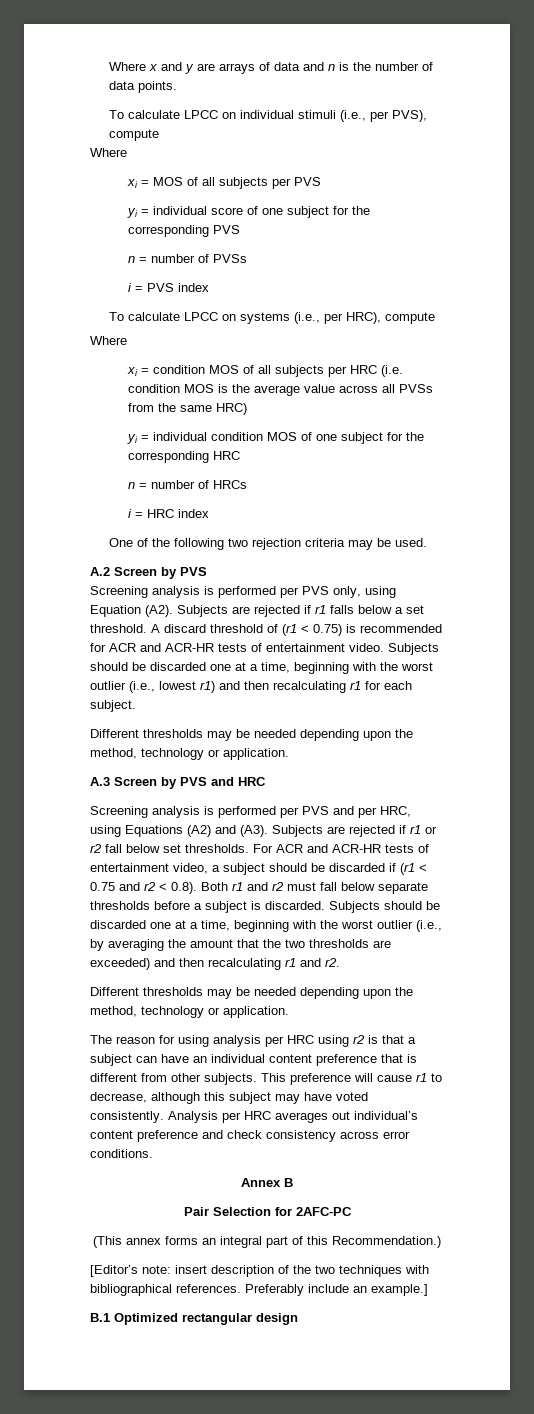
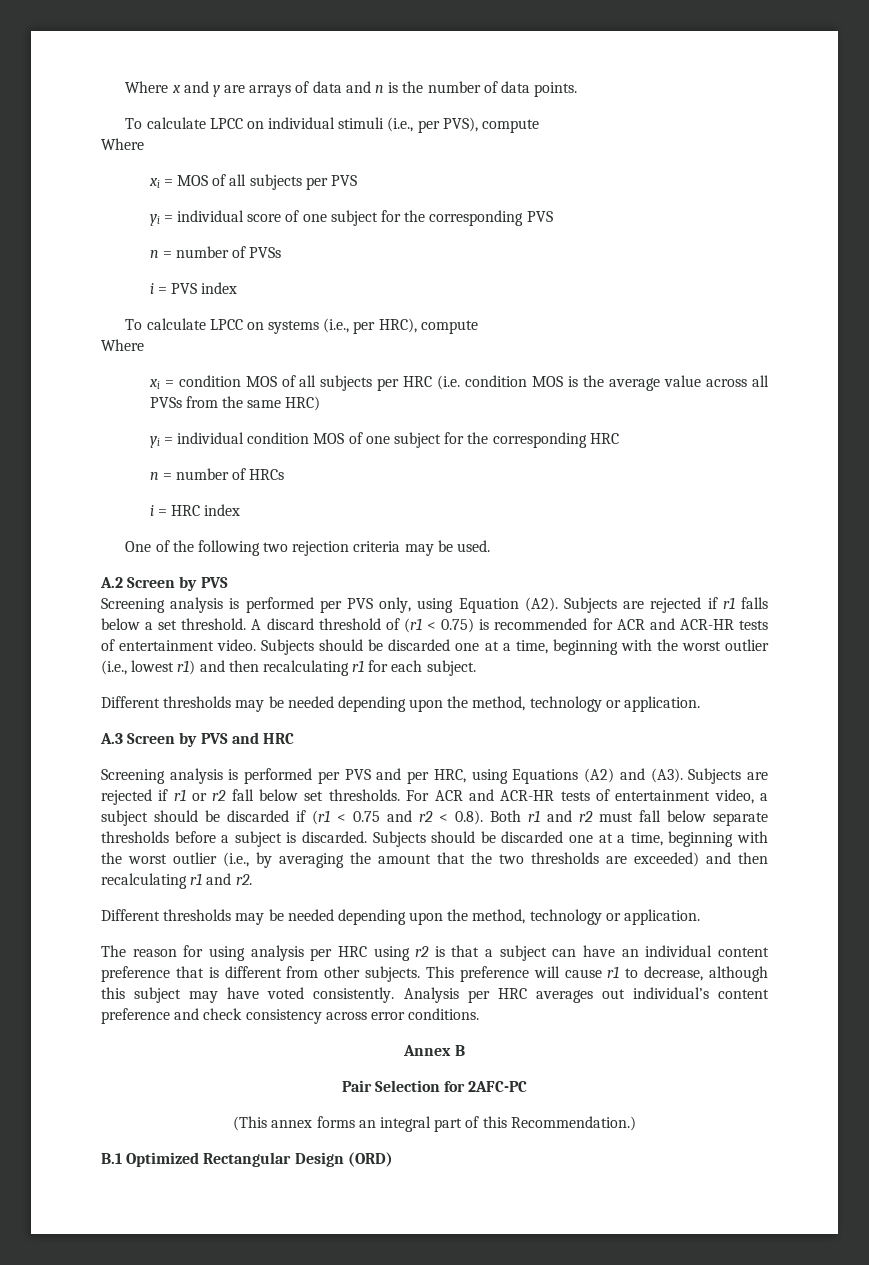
- [Editor’s note: insert description of the two techniques with bibliographical references. Preferably include an example.]
- B.1 Optimized rectangular design
+ B.1 Optimized Rectangular Design (ORD)

